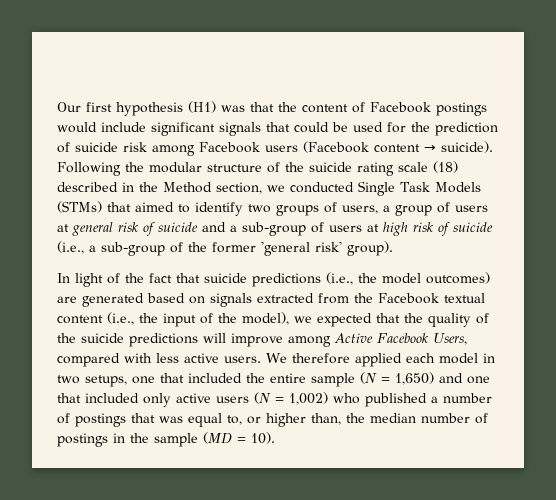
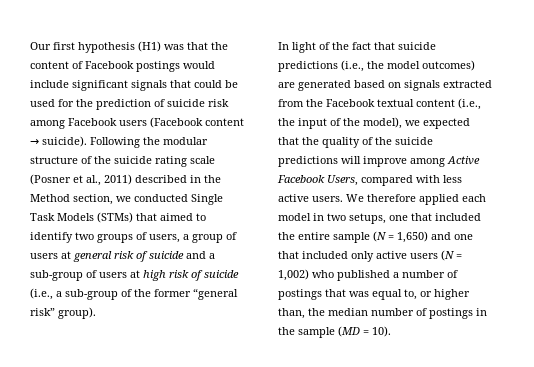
- Following the modular structure of the suicide rating scale (18) described in the Method section, we conducted Single Task Models (STMs) that aimed to identify two groups of users, a group of users at general risk of suicide and a sub-group of users at high risk of suicide (i.e., a sub-group of the former 'general risk' group).
+ Following the modular structure of the suicide rating scale (Posner et al., 2011) described in the Method section, we conducted Single Task Models (STMs) that aimed to identify two groups of users, a group of users at general risk of suicide and a sub-group of users at high risk of suicide (i.e., a sub-group of the former “general risk” group).

